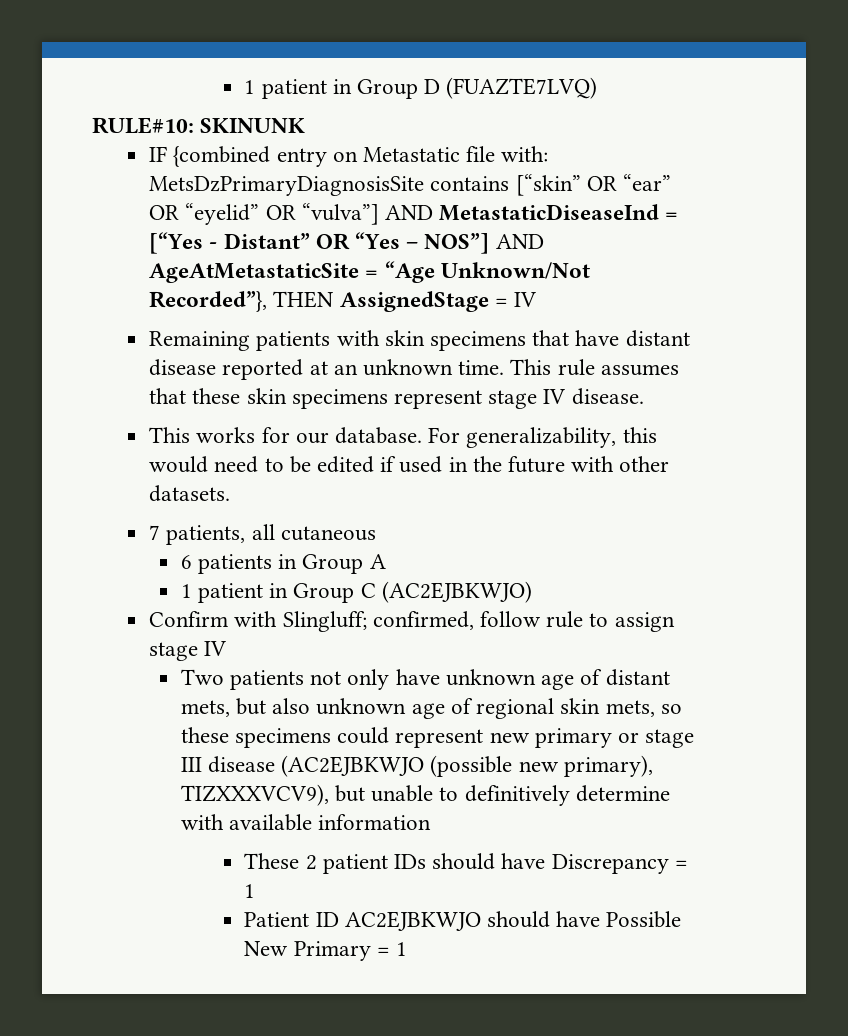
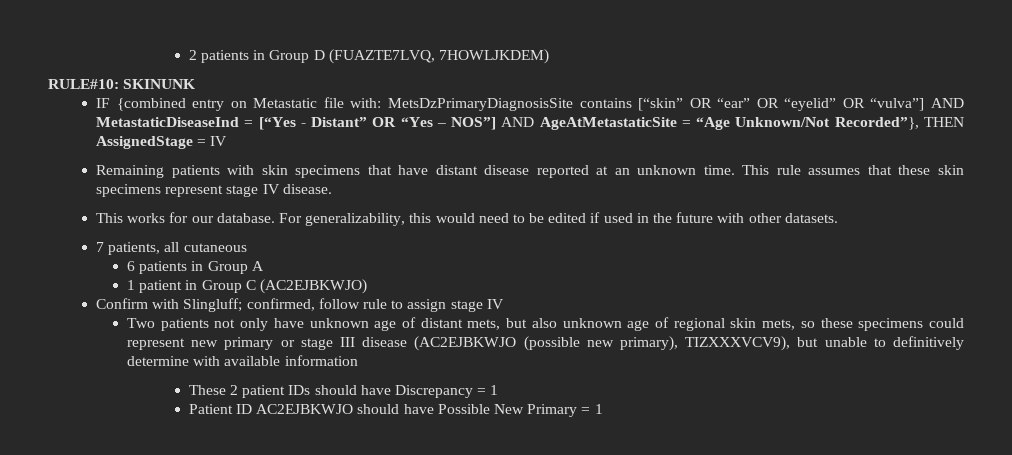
- 1 patient in Group D (FUAZTE7LVQ)
+ 2 patients in Group D (FUAZTE7LVQ, 7HOWLJKDEM)

